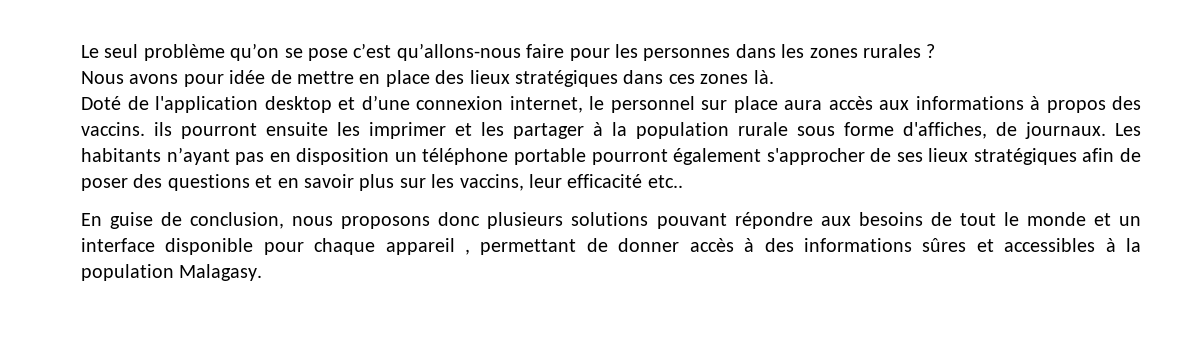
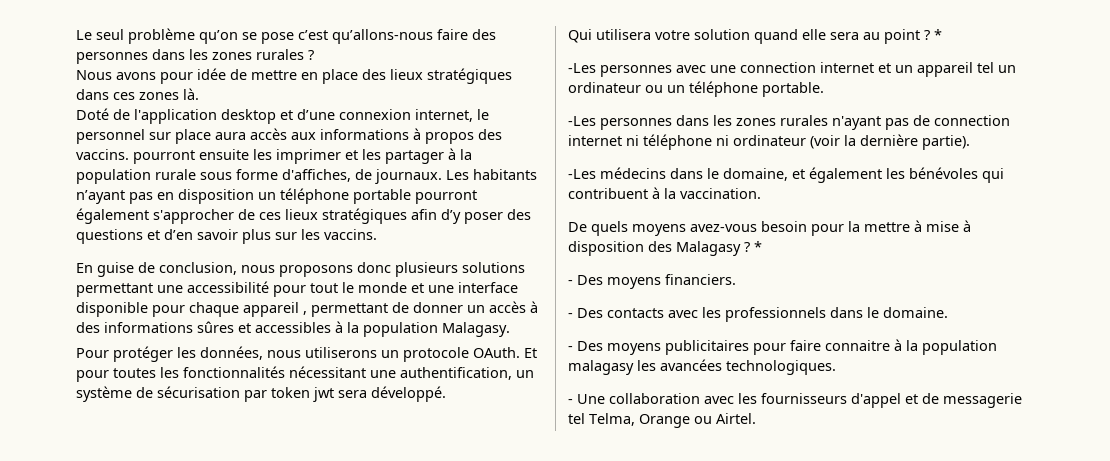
- Le seul problème qu’on se pose c’est qu’allons-nous faire pour les personnes dans les zones rurales ?
+ Le seul problème qu’on se pose c’est qu’allons-nous faire des personnes dans les zones rurales ?
- Doté de l'application desktop et d’une connexion internet, le personnel sur place aura accès aux informations à propos des vaccins. ils pourront ensuite les imprimer et les partager à la population rurale sous forme d'affiches, de journaux.
+ Doté de l'application desktop et d’une connexion internet, le personnel sur place aura accès aux informations à propos des vaccins. pourront ensuite les imprimer et les partager à la population rurale sous forme d'affiches, de journaux.
- Les habitants n’ayant pas en disposition un téléphone portable pourront également s'approcher de ses lieux stratégiques afin de poser des questions et en savoir plus sur les vaccins, leur efficacité etc..
+ Les habitants n’ayant pas en disposition un téléphone portable pourront également s'approcher de ces lieux stratégiques afin d’y poser des questions et d’en savoir plus sur les vaccins.
- En guise de conclusion, nous proposons donc plusieurs solutions pouvant répondre aux besoins de tout le monde et un interface disponible pour chaque appareil , permettant de donner accès à des informations sûres et accessibles à la population Malagasy.
+ En guise de conclusion, nous proposons donc plusieurs solutions permettant une accessibilité pour tout le monde et une interface disponible pour chaque appareil , permettant de donner un accès à des informations sûres et accessibles à la population Malagasy.
+ Pour protéger les données, nous utiliserons un protocole OAuth. Et pour toutes les fonctionnalités nécessitant une authentification, un système de sécurisation par token jwt sera développé.
+ Qui utilisera votre solution quand elle sera au point ? *
+ -Les personnes avec une connection internet et un appareil tel un ordinateur ou un téléphone portable.
+ -Les personnes dans les zones rurales n'ayant pas de connection internet ni téléphone ni ordinateur (voir la dernière partie).
+ -Les médecins dans le domaine, et également les bénévoles qui contribuent à la vaccination.
+ De quels moyens avez-vous besoin pour la mettre à mise à disposition des Malagasy ? *
+ - Des moyens financiers.
+ - Des contacts avec les professionnels dans le domaine.
+ - Des moyens publicitaires pour faire connaitre à la population malagasy les avancées technologiques.
+ - Une collaboration avec les fournisseurs d'appel et de messagerie tel Telma, Orange ou Airtel.

